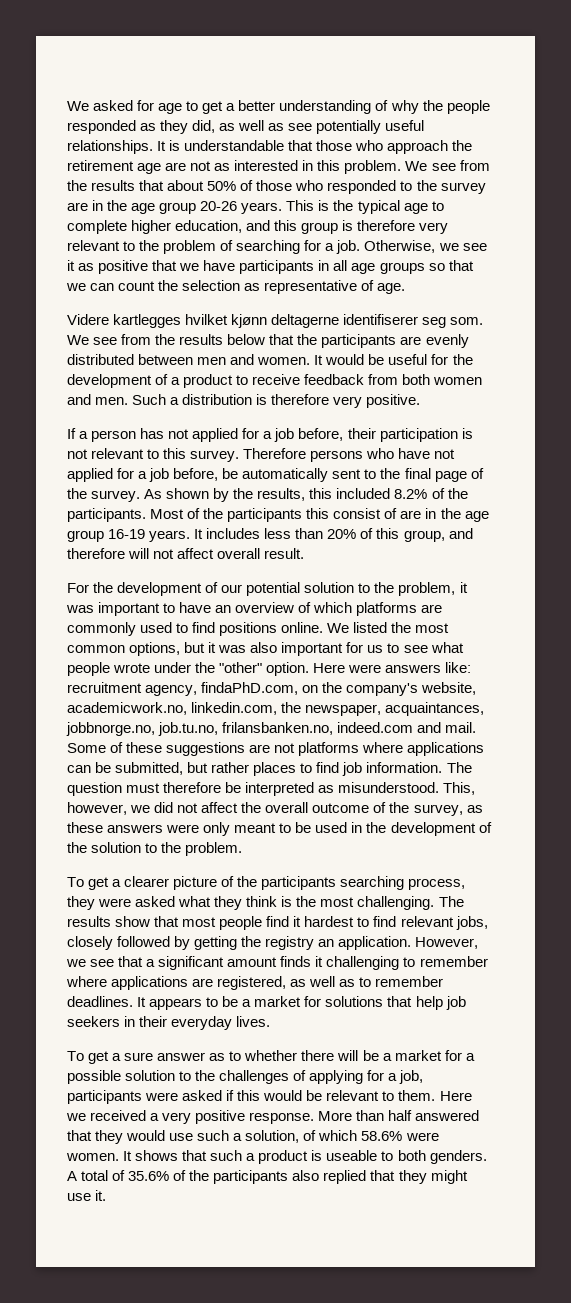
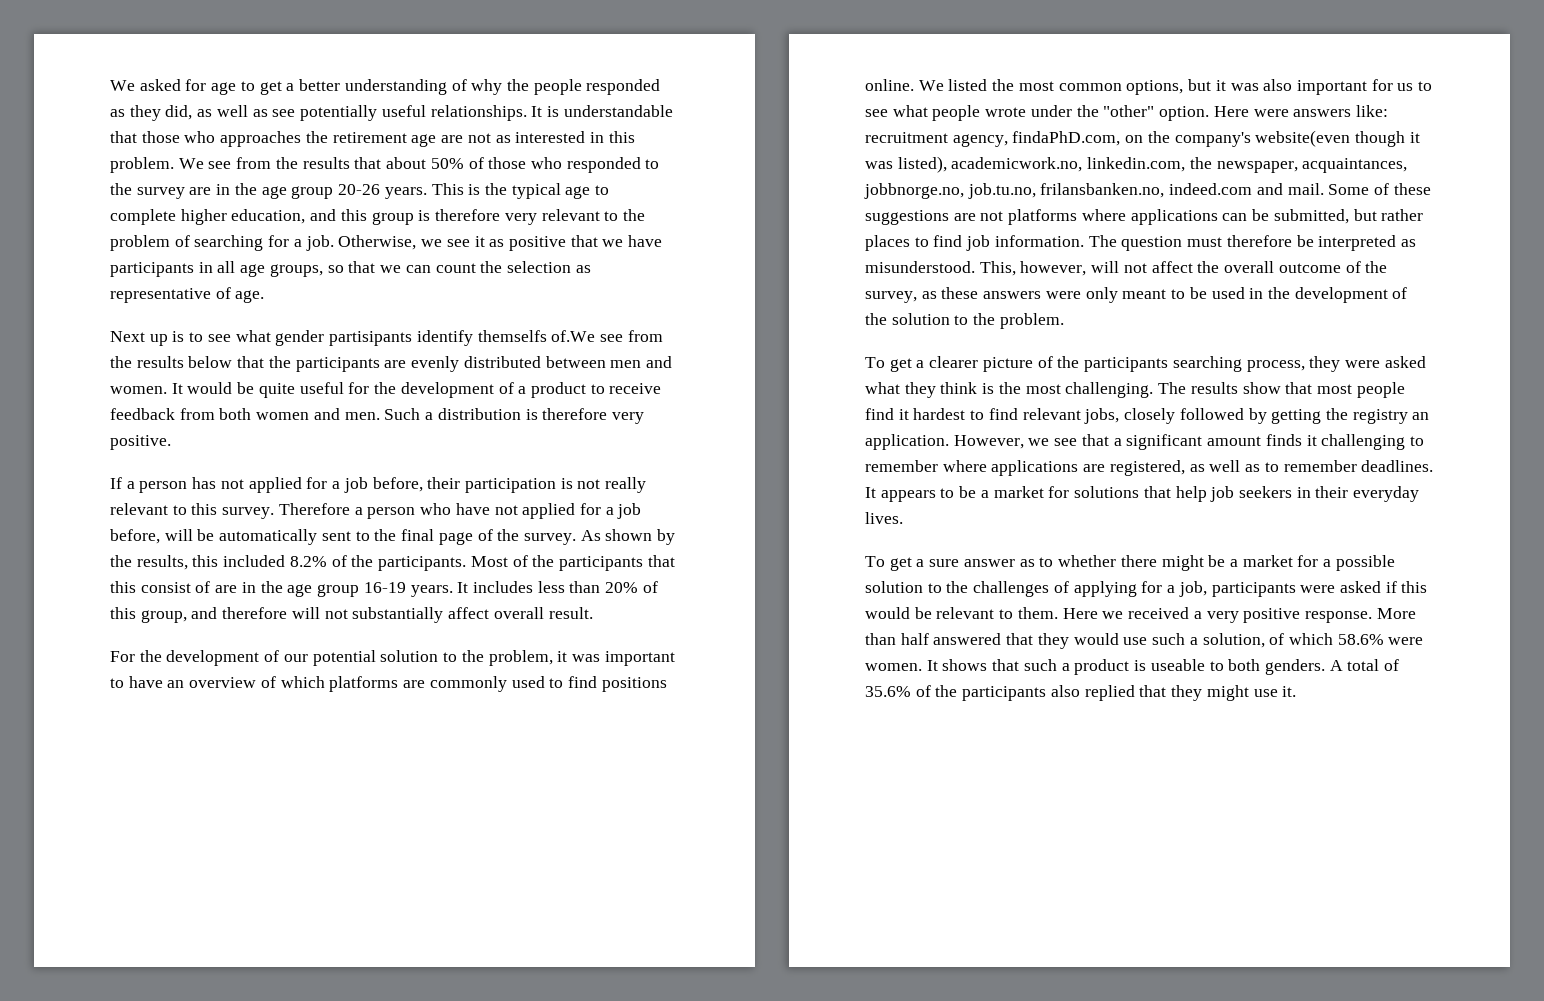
- It is understandable that those who approach the retirement age are not as interested in this problem.
+ It is understandable that those who approaches the retirement age are not as interested in this problem.
- Otherwise, we see it as positive that we have participants in all age groups so that we can count the selection as representative of age.
+ Otherwise, we see it as positive that we have participants in all age groups, so that we can count the selection as representative of age.
- Videre kartlegges hvilket kjønn deltagerne identifiserer seg som. We see from the results below that the participants are evenly distributed between men and women.
+ Next up is to see what gender partisipants identify themselfs of.We see from the results below that the participants are evenly distributed between men and women.
- It would be useful for the development of a product to receive feedback from both women and men.
+ It would be quite useful for the development of a product to receive feedback from both women and men.
- If a person has not applied for a job before, their participation is not relevant to this survey.
+ If a person has not applied for a job before, their participation is not really relevant to this survey.
- Therefore persons who have not applied for a job before, be automatically sent to the final page of the survey.
+ Therefore a person who have not applied for a job before, will be automatically sent to the final page of the survey.
- Most of the participants this consist of are in the age group 16-19 years.
+ Most of the participants that this consist of are in the age group 16-19 years.
- It includes less than 20% of this group, and therefore will not affect overall result.
+ It includes less than 20% of this group, and therefore will not substantially affect overall result.
- Here were answers like: recruitment agency, findaPhD.com, on the company's website, academicwork.no, linkedin.com, the newspaper, acquaintances, jobbnorge.no, job.tu.no, frilansbanken.no, indeed.com and mail.
+ Here were answers like: recruitment agency, findaPhD.com, on the company's website(even though it was listed), academicwork.no, linkedin.com, the newspaper, acquaintances, jobbnorge.no, job.tu.no, frilansbanken.no, indeed.com and mail.
- This, however, we did not affect the overall outcome of the survey, as these answers were only meant to be used in the development of the solution to the problem.
+ This, however, will not affect the overall outcome of the survey, as these answers were only meant to be used in the development of the solution to the problem.
- To get a sure answer as to whether there will be a market for a possible solution to the challenges of applying for a job, participants were asked if this would be relevant to them.
+ To get a sure answer as to whether there might be a market for a possible solution to the challenges of applying for a job, participants were asked if this would be relevant to them.

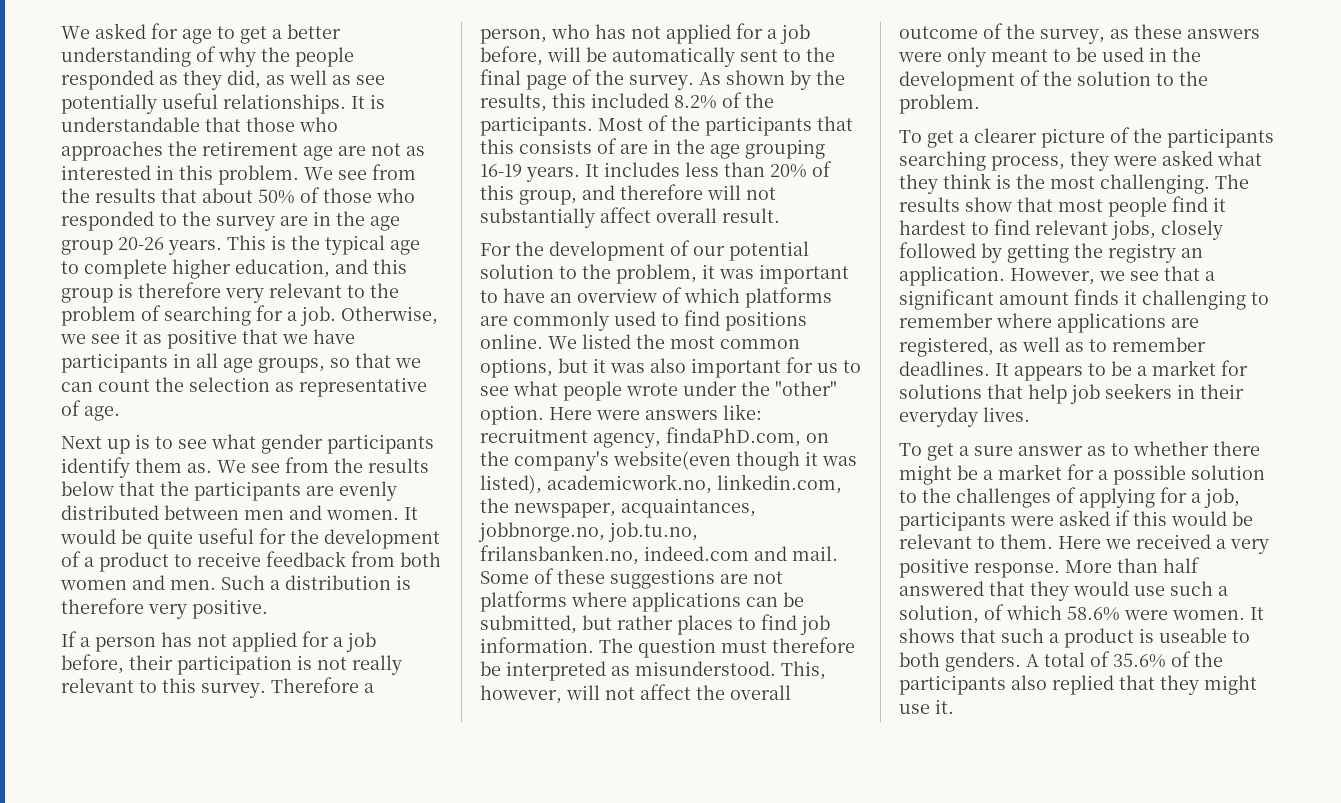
- Next up is to see what gender partisipants identify themselfs of.We see from the results below that the participants are evenly distributed between men and women.
+ Next up is to see what gender participants identify them as. We see from the results below that the participants are evenly distributed between men and women.
- Therefore a person who have not applied for a job before, will be automatically sent to the final page of the survey.
+ Therefore a person, who has not applied for a job before, will be automatically sent to the final page of the survey.
- Most of the participants that this consist of are in the age group 16-19 years.
+ Most of the participants that this consists of are in the age grouping 16-19 years.

